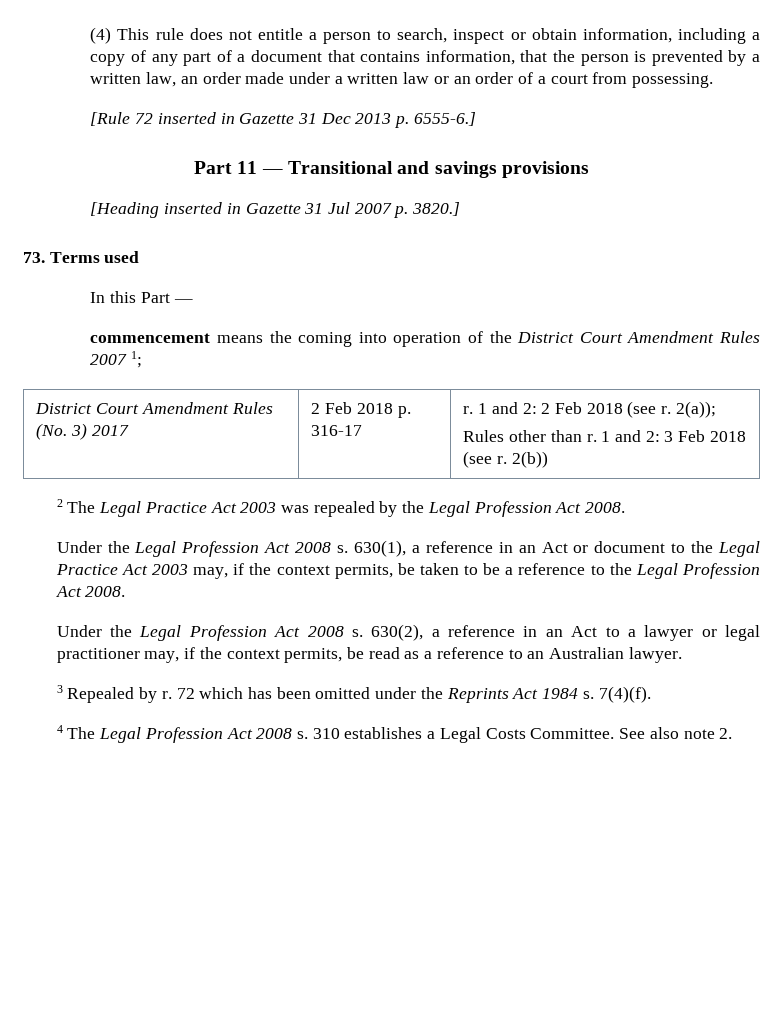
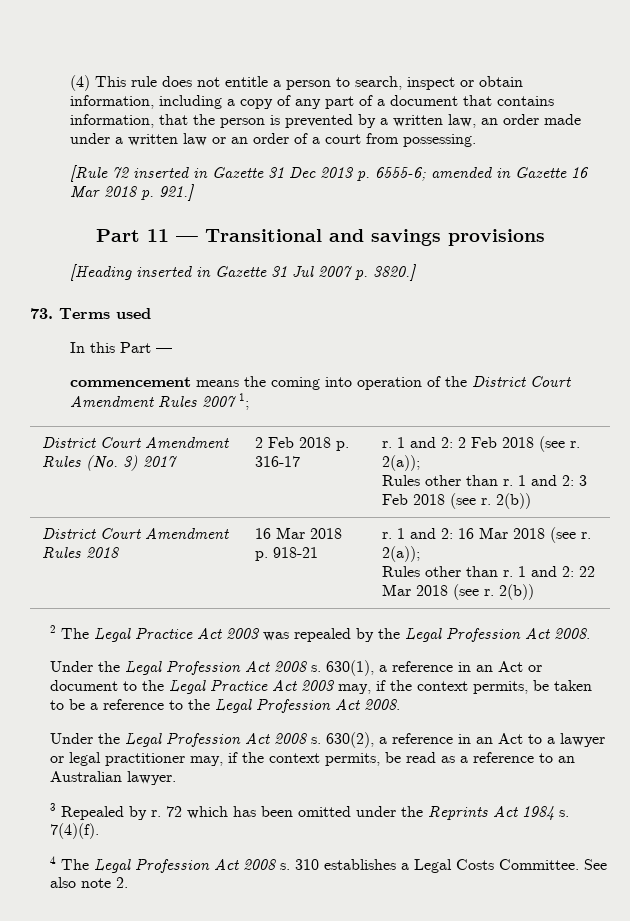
- [Rule 72 inserted in Gazette 31 Dec 2013 p. 6555-6.]
+ [Rule 72 inserted in Gazette 31 Dec 2013 p. 6555-6; amended in Gazette 16 Mar 2018 p. 921.]
+ District Court Amendment Rules 2018 | 16 Mar 2018 p. 918-21 | r. 1 and 2: 16 Mar 2018 (see r. 2(a));
+ Rules other than r. 1 and 2: 22 Mar 2018 (see r. 2(b))

